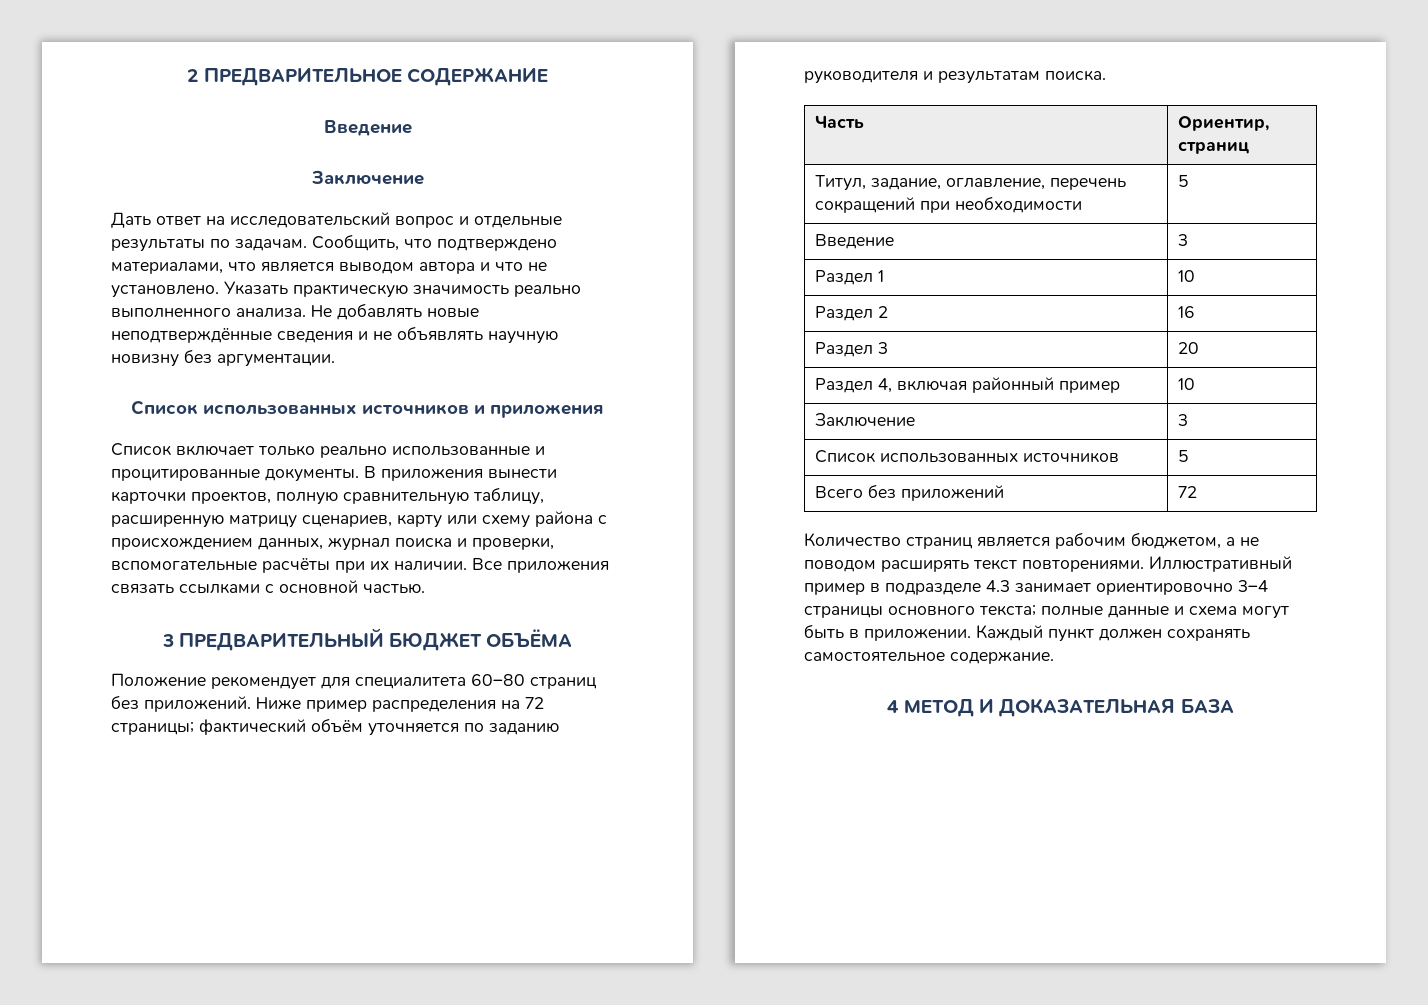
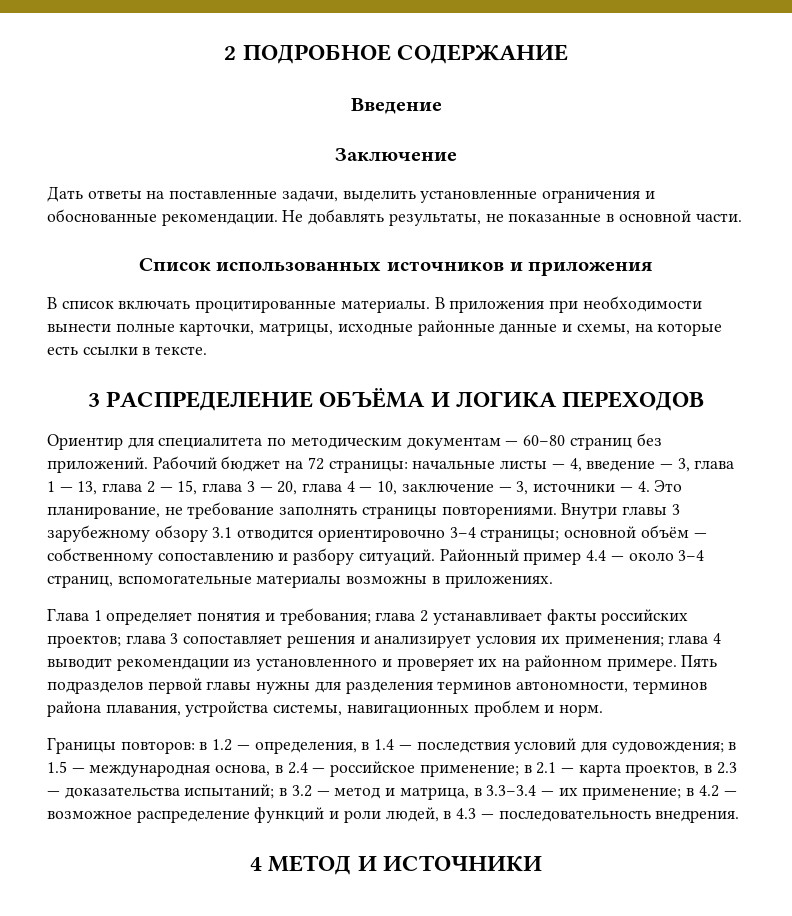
- 2 ПРЕДВАРИТЕЛЬНОЕ СОДЕРЖАНИЕ
+ 2 ПОДРОБНОЕ СОДЕРЖАНИЕ
- Дать ответ на исследовательский вопрос и отдельные результаты по задачам. Сообщить, что подтверждено материалами, что является выводом автора и что не установлено. Указать практическую значимость реально выполненного анализа. Не добавлять новые неподтверждённые сведения и не объявлять научную новизну без аргументации.
+ Дать ответы на поставленные задачи, выделить установленные ограничения и обоснованные рекомендации. Не добавлять результаты, не показанные в основной части.
- Список включает только реально использованные и процитированные документы. В приложения вынести карточки проектов, полную сравнительную таблицу, расширенную матрицу сценариев, карту или схему района с происхождением данных, журнал поиска и проверки, вспомогательные расчёты при их наличии. Все приложения связать ссылками с основной частью.
- 3 ПРЕДВАРИТЕЛЬНЫЙ БЮДЖЕТ ОБЪЁМА
- Положение рекомендует для специалитета 60–80 страниц без приложений. Ниже пример распределения на 72 страницы; фактический объём уточняется по заданию руководителя и результатам поиска.
- Часть | Ориентир, страниц
- Титул, задание, оглавление, перечень сокращений при необходимости | 5
- Введение | 3
- Раздел 1 | 10
- Раздел 2 | 16
- Раздел 3 | 20
- Раздел 4, включая районный пример | 10
- Заключение | 3
- Список использованных источников | 5
- Всего без приложений | 72
- Количество страниц является рабочим бюджетом, а не поводом расширять текст повторениями. Иллюстративный пример в подразделе 4.3 занимает ориентировочно 3–4 страницы основного текста; полные данные и схема могут быть в приложении. Каждый пункт должен сохранять самостоятельное содержание.
+ В список включать процитированные материалы. В приложения при необходимости вынести полные карточки, матрицы, исходные районные данные и схемы, на которые есть ссылки в тексте.
+ 3 РАСПРЕДЕЛЕНИЕ ОБЪЁМА И ЛОГИКА ПЕРЕХОДОВ
+ Ориентир для специалитета по методическим документам — 60–80 страниц без приложений. Рабочий бюджет на 72 страницы: начальные листы — 4, введение — 3, глава 1 — 13, глава 2 — 15, глава 3 — 20, глава 4 — 10, заключение — 3, источники — 4. Это планирование, не требование заполнять страницы повторениями. Внутри главы 3 зарубежному обзору 3.1 отводится ориентировочно 3–4 страницы; основной объём — собственному сопоставлению и разбору ситуаций. Районный пример 4.4 — около 3–4 страниц, вспомогательные материалы возможны в приложениях.
+ Глава 1 определяет понятия и требования; глава 2 устанавливает факты российских проектов; глава 3 сопоставляет решения и анализирует условия их применения; глава 4 выводит рекомендации из установленного и проверяет их на районном примере. Пять подразделов первой главы нужны для разделения терминов автономности, терминов района плавания, устройства системы, навигационных проблем и норм.
+ Границы повторов: в 1.2 — определения, в 1.4 — последствия условий для судовождения; в 1.5 — международная основа, в 2.4 — российское применение; в 2.1 — карта проектов, в 2.3 — доказательства испытаний; в 3.2 — метод и матрица, в 3.3–3.4 — их применение; в 4.2 — возможное распределение функций и роли людей, в 4.3 — последовательность внедрения.
- 4 МЕТОД И ДОКАЗАТЕЛЬНАЯ БАЗА
+ 4 МЕТОД И ИСТОЧНИКИ

